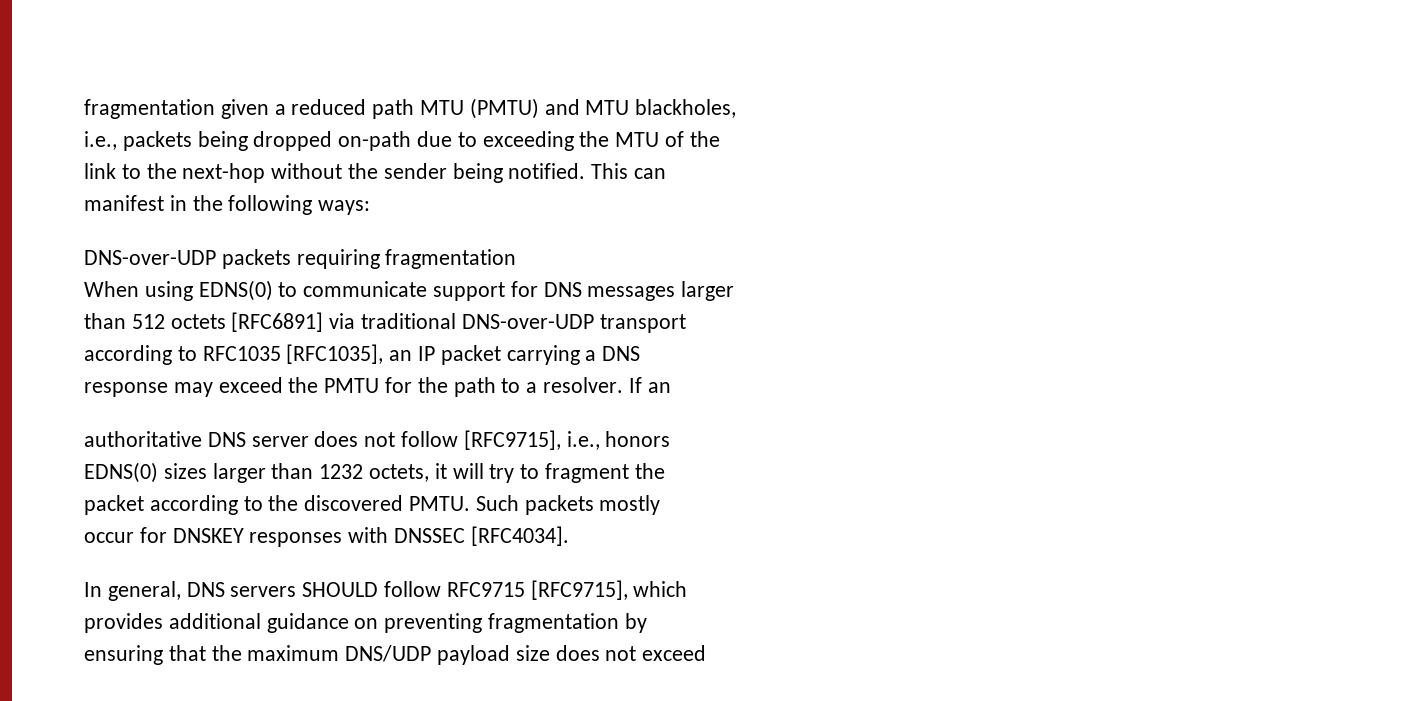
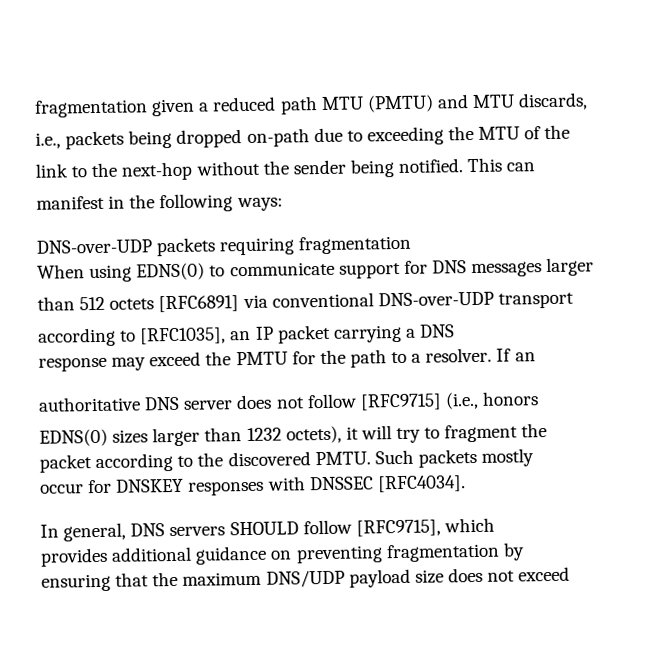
- fragmentation given a reduced path MTU (PMTU) and MTU blackholes,
+ fragmentation given a reduced path MTU (PMTU) and MTU discards,
- than 512 octets [RFC6891] via traditional DNS-over-UDP transport
+ than 512 octets [RFC6891] via conventional DNS-over-UDP transport
- according to RFC1035 [RFC1035], an IP packet carrying a DNS
+ according to [RFC1035], an IP packet carrying a DNS
- authoritative DNS server does not follow [RFC9715], i.e., honors
+ authoritative DNS server does not follow [RFC9715] (i.e., honors
- EDNS(0) sizes larger than 1232 octets, it will try to fragment the
+ EDNS(0) sizes larger than 1232 octets), it will try to fragment the
- In general, DNS servers SHOULD follow RFC9715 [RFC9715], which
+ In general, DNS servers SHOULD follow [RFC9715], which

